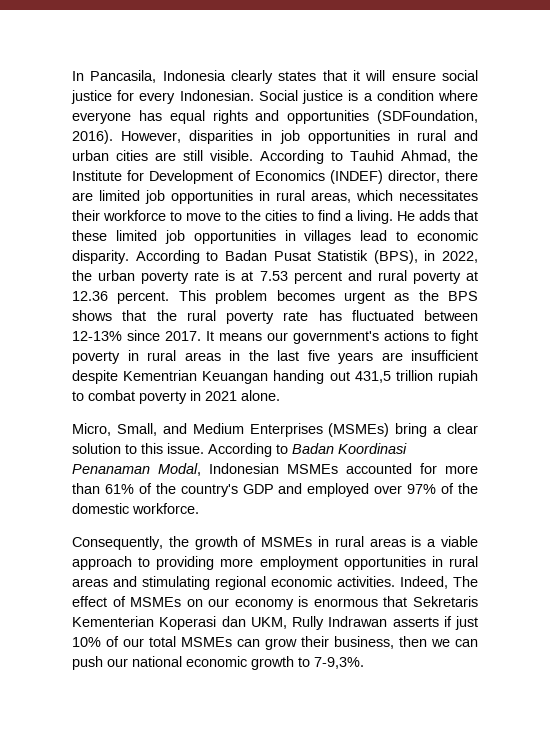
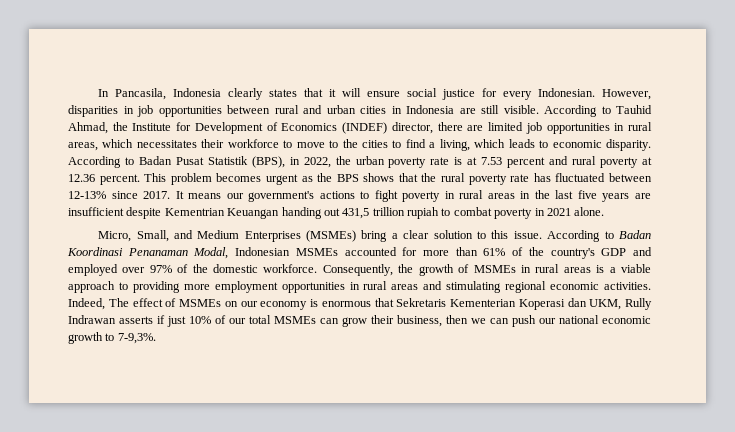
- Social justice is a condition where everyone has equal rights and opportunities (SDFoundation, 2016).
- However, disparities in job opportunities in rural and urban cities are still visible.
+ However, disparities in job opportunities between rural and urban cities in Indonesia are still visible.
- According to Tauhid Ahmad, the Institute for Development of Economics (INDEF) director, there are limited job opportunities in rural areas, which necessitates their workforce to move to the cities to find a living. He adds that these limited job opportunities in villages lead to economic disparity.
+ According to Tauhid Ahmad, the Institute for Development of Economics (INDEF) director, there are limited job opportunities in rural areas, which necessitates their workforce to move to the cities to find a living, which leads to economic disparity.
- According to Badan Koordinasi Penanaman Modal, Indonesian MSMEs accounted for more than 61% of the country's GDP and employed over 97% of the domestic workforce.
- Consequently, the growth of MSMEs in rural areas is a viable approach to providing more employment opportunities in rural areas and stimulating regional economic activities.
+ According to Badan Koordinasi Penanaman Modal, Indonesian MSMEs accounted for more than 61% of the country's GDP and employed over 97% of the domestic workforce. Consequently, the growth of MSMEs in rural areas is a viable approach to providing more employment opportunities in rural areas and stimulating regional economic activities.

